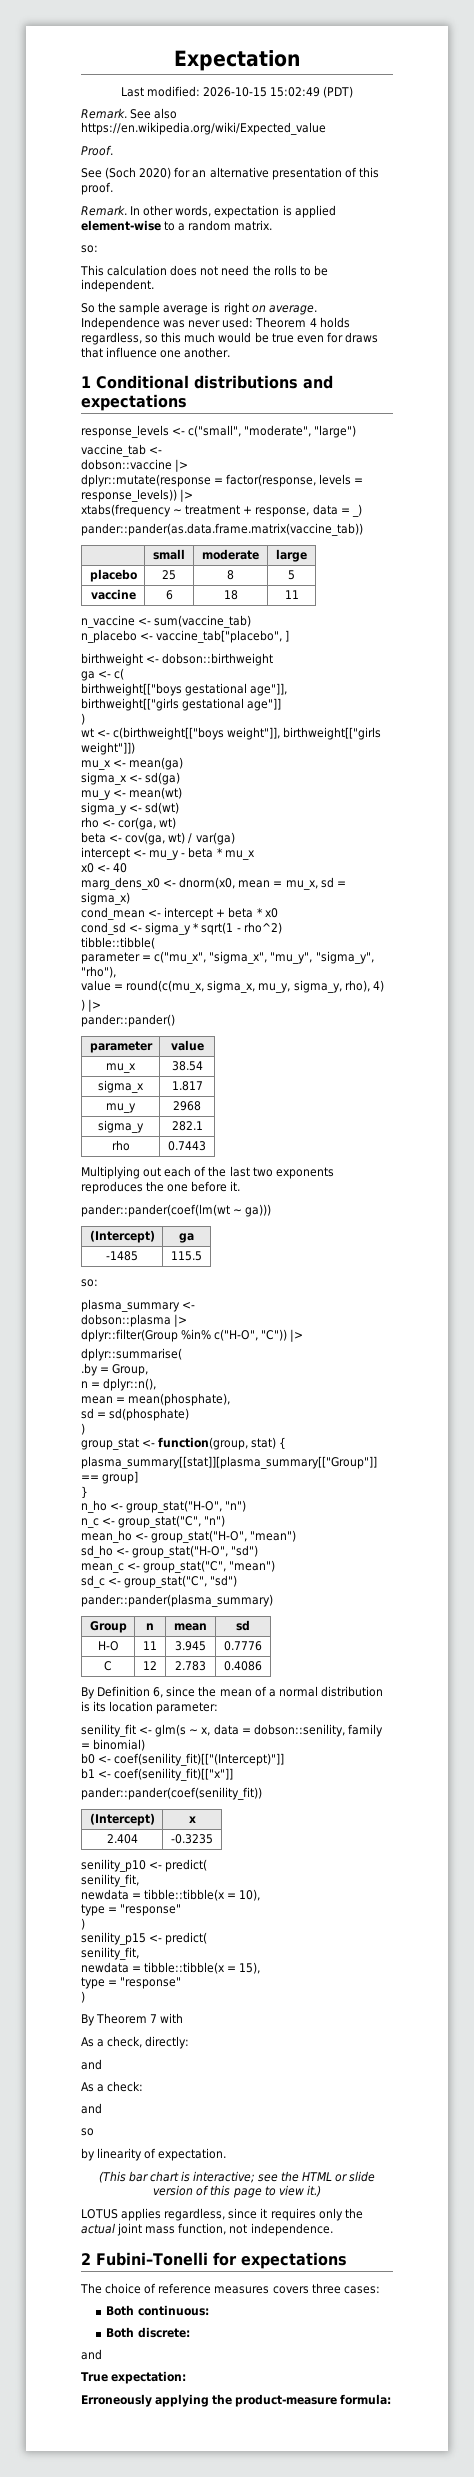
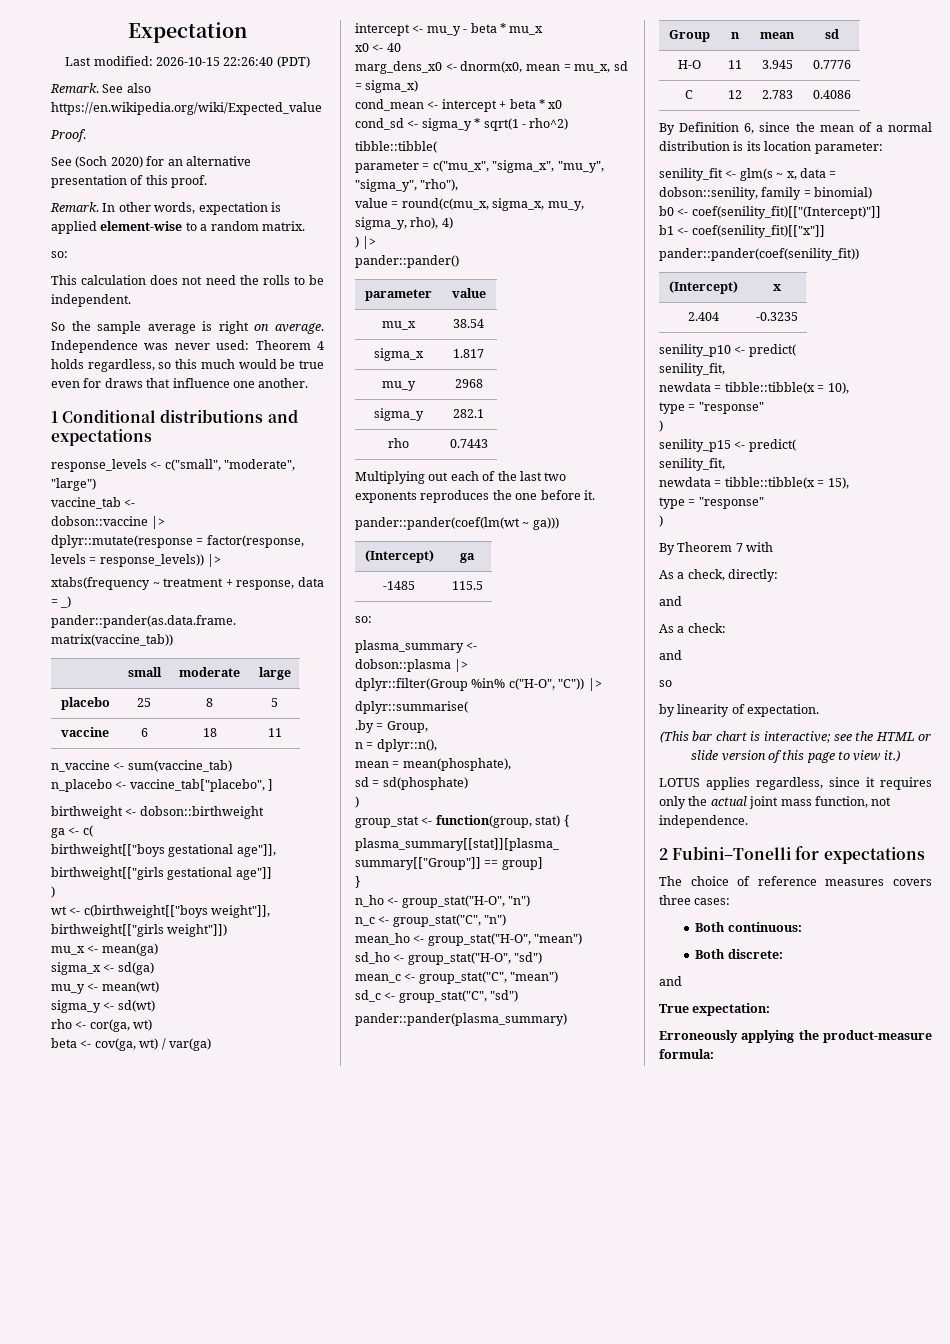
- Last modified: 2026-10-15 15:02:49 (PDT)
+ Last modified: 2026-10-15 22:26:40 (PDT)

